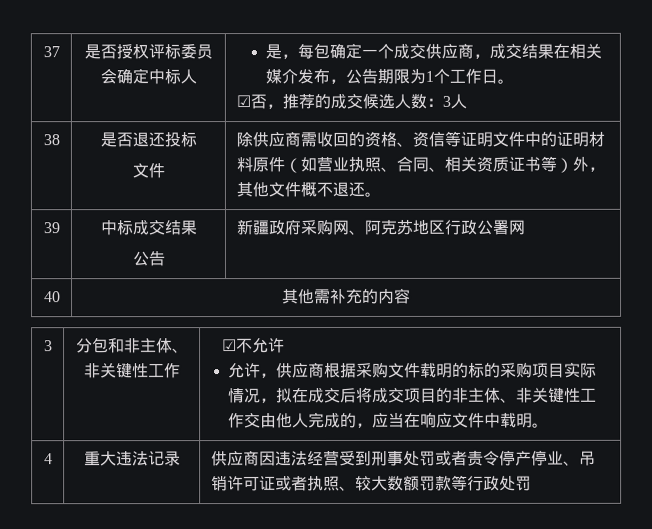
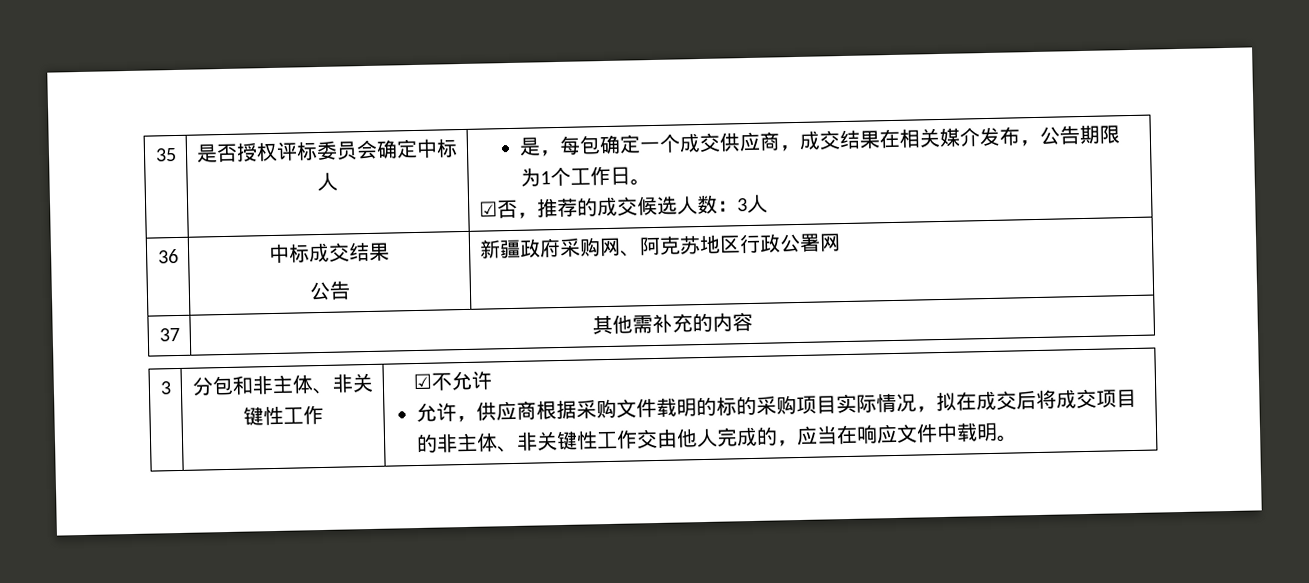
- 37 | 是否授权评标委员会确定中标人 | 是，每包确定一个成交供应商，成交结果在相关媒介发布，公告期限为1个工作日。
+ 35 | 是否授权评标委员会确定中标人 | 是，每包确定一个成交供应商，成交结果在相关媒介发布，公告期限为1个工作日。
- 38 | 是否退还投标
- 文件 | 除供应商需收回的资格、资信等证明文件中的证明材料原件（如营业执照、合同、相关资质证书等）外，其他文件概不退还。
- 39 | 中标成交结果
+ 36 | 中标成交结果
- 40 | 其他需补充的内容
+ 37 | 其他需补充的内容
- 4 | 重大违法记录 | 供应商因违法经营受到刑事处罚或者责令停产停业、吊销许可证或者执照、较大数额罚款等行政处罚

